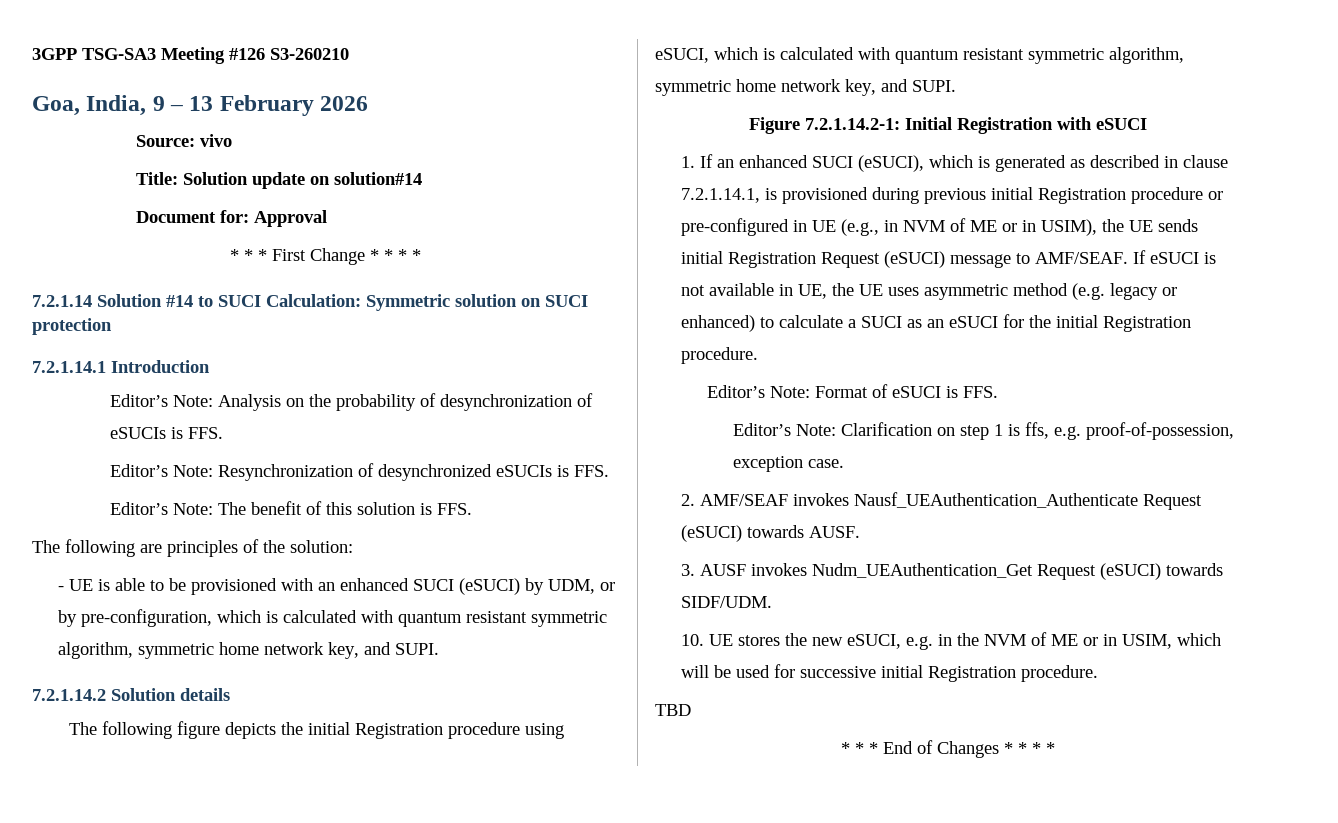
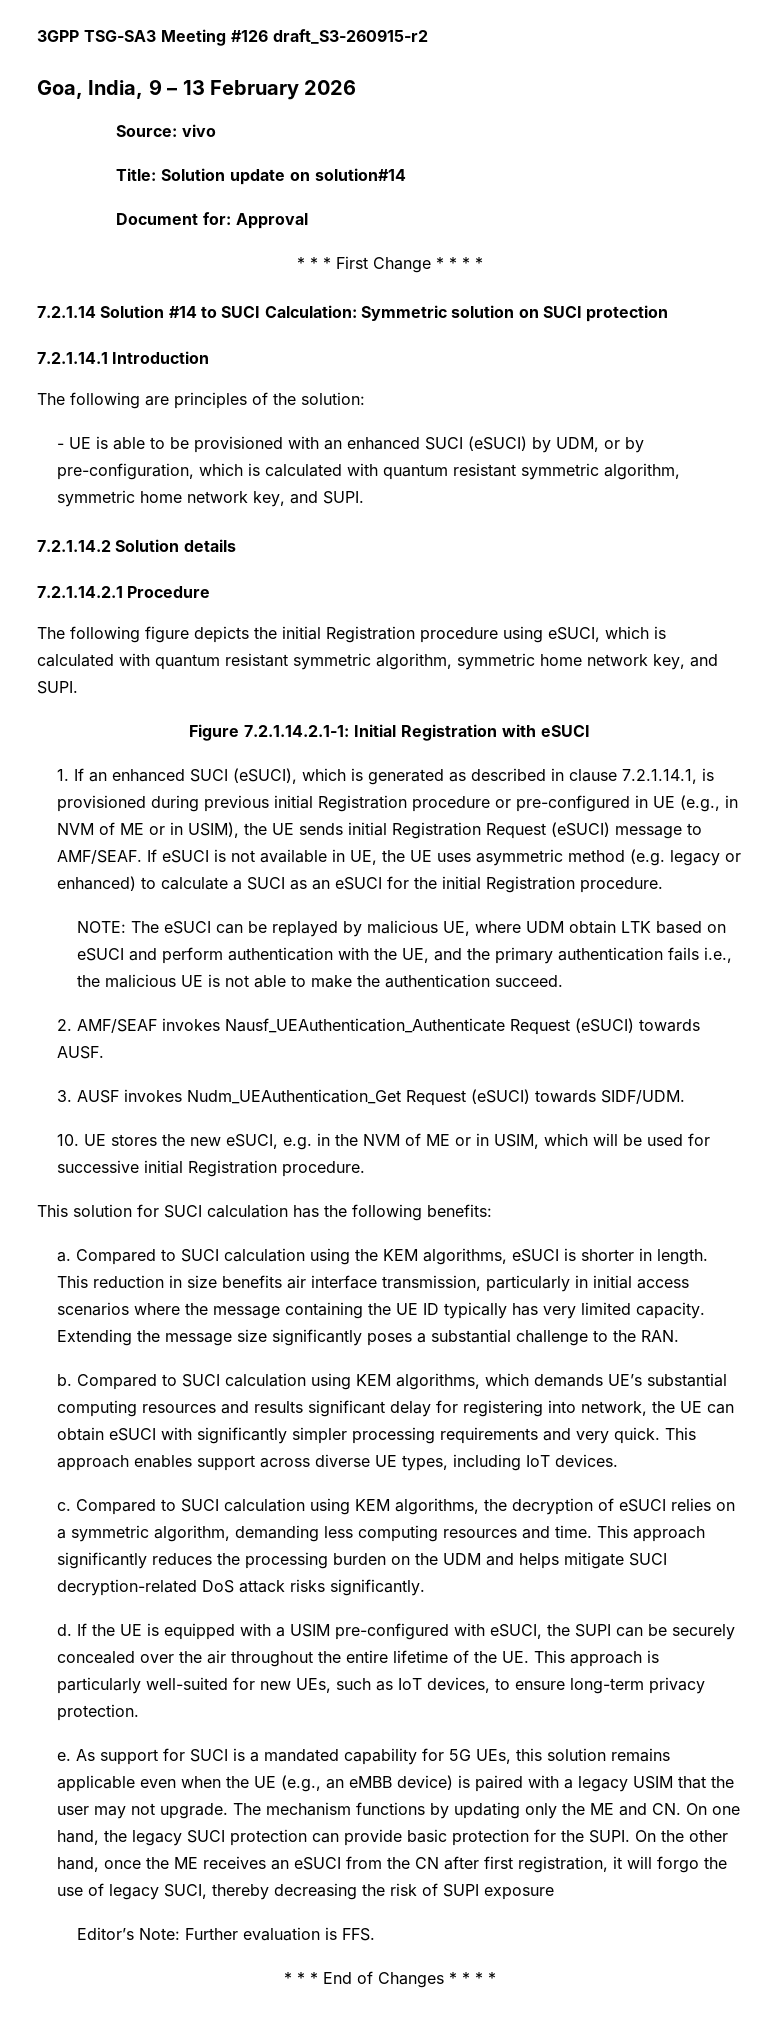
- 3GPP TSG-SA3 Meeting #126 S3-260210
+ 3GPP TSG-SA3 Meeting #126 draft_S3-260915-r2
- Editor’s Note: Analysis on the probability of desynchronization of eSUCIs is FFS.
- Editor’s Note: Resynchronization of desynchronized eSUCIs is FFS.
- Editor’s Note: The benefit of this solution is FFS.
+ 7.2.1.14.2.1 Procedure
- Figure 7.2.1.14.2-1: Initial Registration with eSUCI
+ Figure 7.2.1.14.2.1-1: Initial Registration with eSUCI
- Editor’s Note: Format of eSUCI is FFS.
- Editor’s Note: Clarification on step 1 is ffs, e.g. proof-of-possession, exception case.
+ NOTE: The eSUCI can be replayed by malicious UE, where UDM obtain LTK based on eSUCI and perform authentication with the UE, and the primary authentication fails i.e., the malicious UE is not able to make the authentication succeed.
- TBD
+ This solution for SUCI calculation has the following benefits:
+ a. Compared to SUCI calculation using the KEM algorithms, eSUCI is shorter in length. This reduction in size benefits air interface transmission, particularly in initial access scenarios where the message containing the UE ID typically has very limited capacity. Extending the message size significantly poses a substantial challenge to the RAN.
+ b. Compared to SUCI calculation using KEM algorithms, which demands UE’s substantial computing resources and results significant delay for registering into network, the UE can obtain eSUCI with significantly simpler processing requirements and very quick. This approach enables support across diverse UE types, including IoT devices.
+ c. Compared to SUCI calculation using KEM algorithms, the decryption of eSUCI relies on a symmetric algorithm, demanding less computing resources and time. This approach significantly reduces the processing burden on the UDM and helps mitigate SUCI decryption-related DoS attack risks significantly.
+ d. If the UE is equipped with a USIM pre-configured with eSUCI, the SUPI can be securely concealed over the air throughout the entire lifetime of the UE. This approach is particularly well-suited for new UEs, such as IoT devices, to ensure long-term privacy protection.
+ e. As support for SUCI is a mandated capability for 5G UEs, this solution remains applicable even when the UE (e.g., an eMBB device) is paired with a legacy USIM that the user may not upgrade. The mechanism functions by updating only the ME and CN. On one hand, the legacy SUCI protection can provide basic protection for the SUPI. On the other hand, once the ME receives an eSUCI from the CN after first registration, it will forgo the use of legacy SUCI, thereby decreasing the risk of SUPI exposure
+ Editor’s Note: Further evaluation is FFS.

